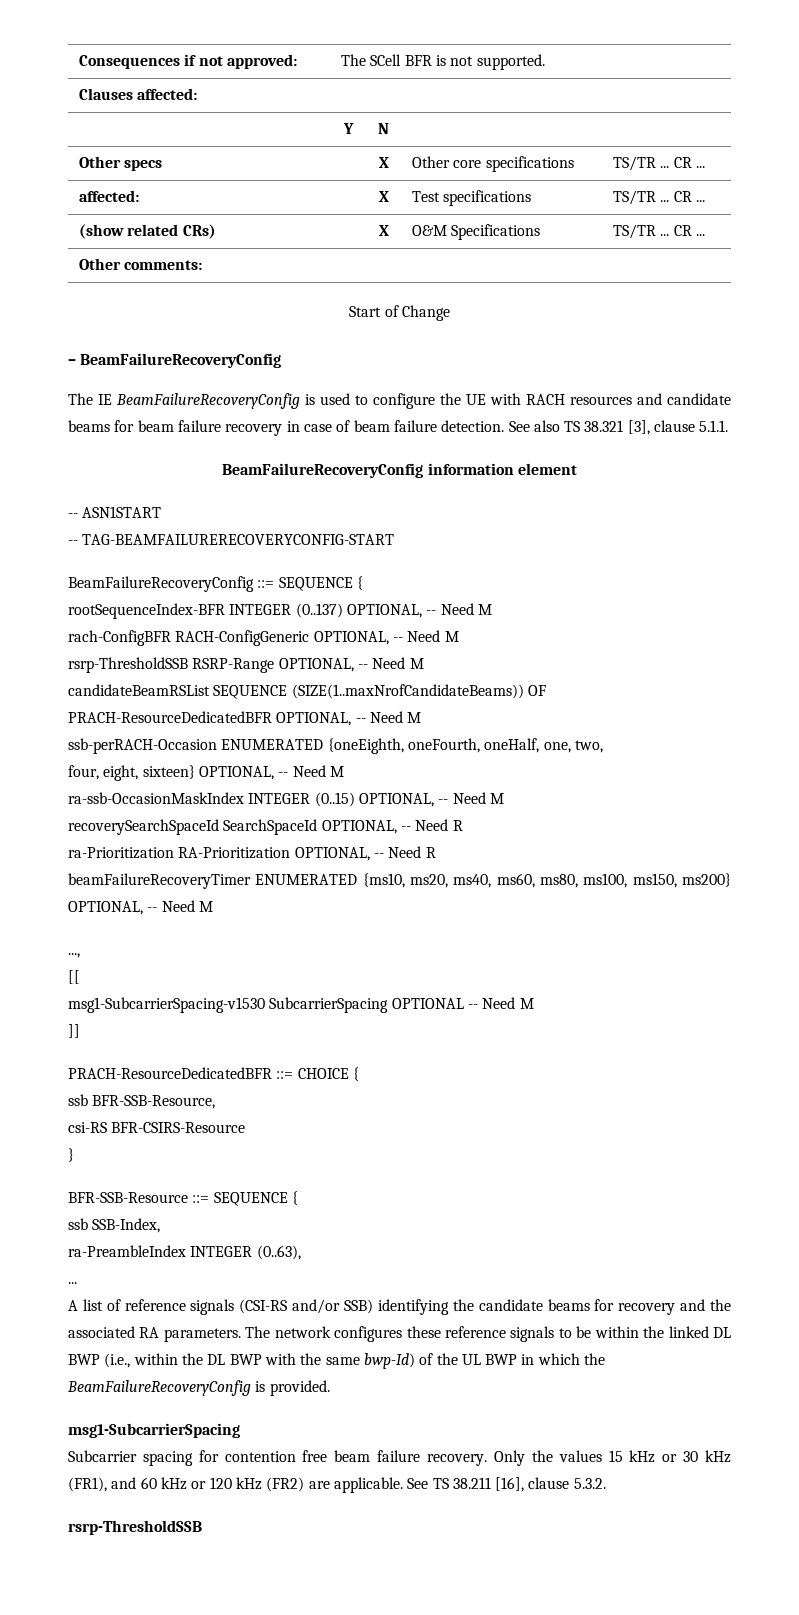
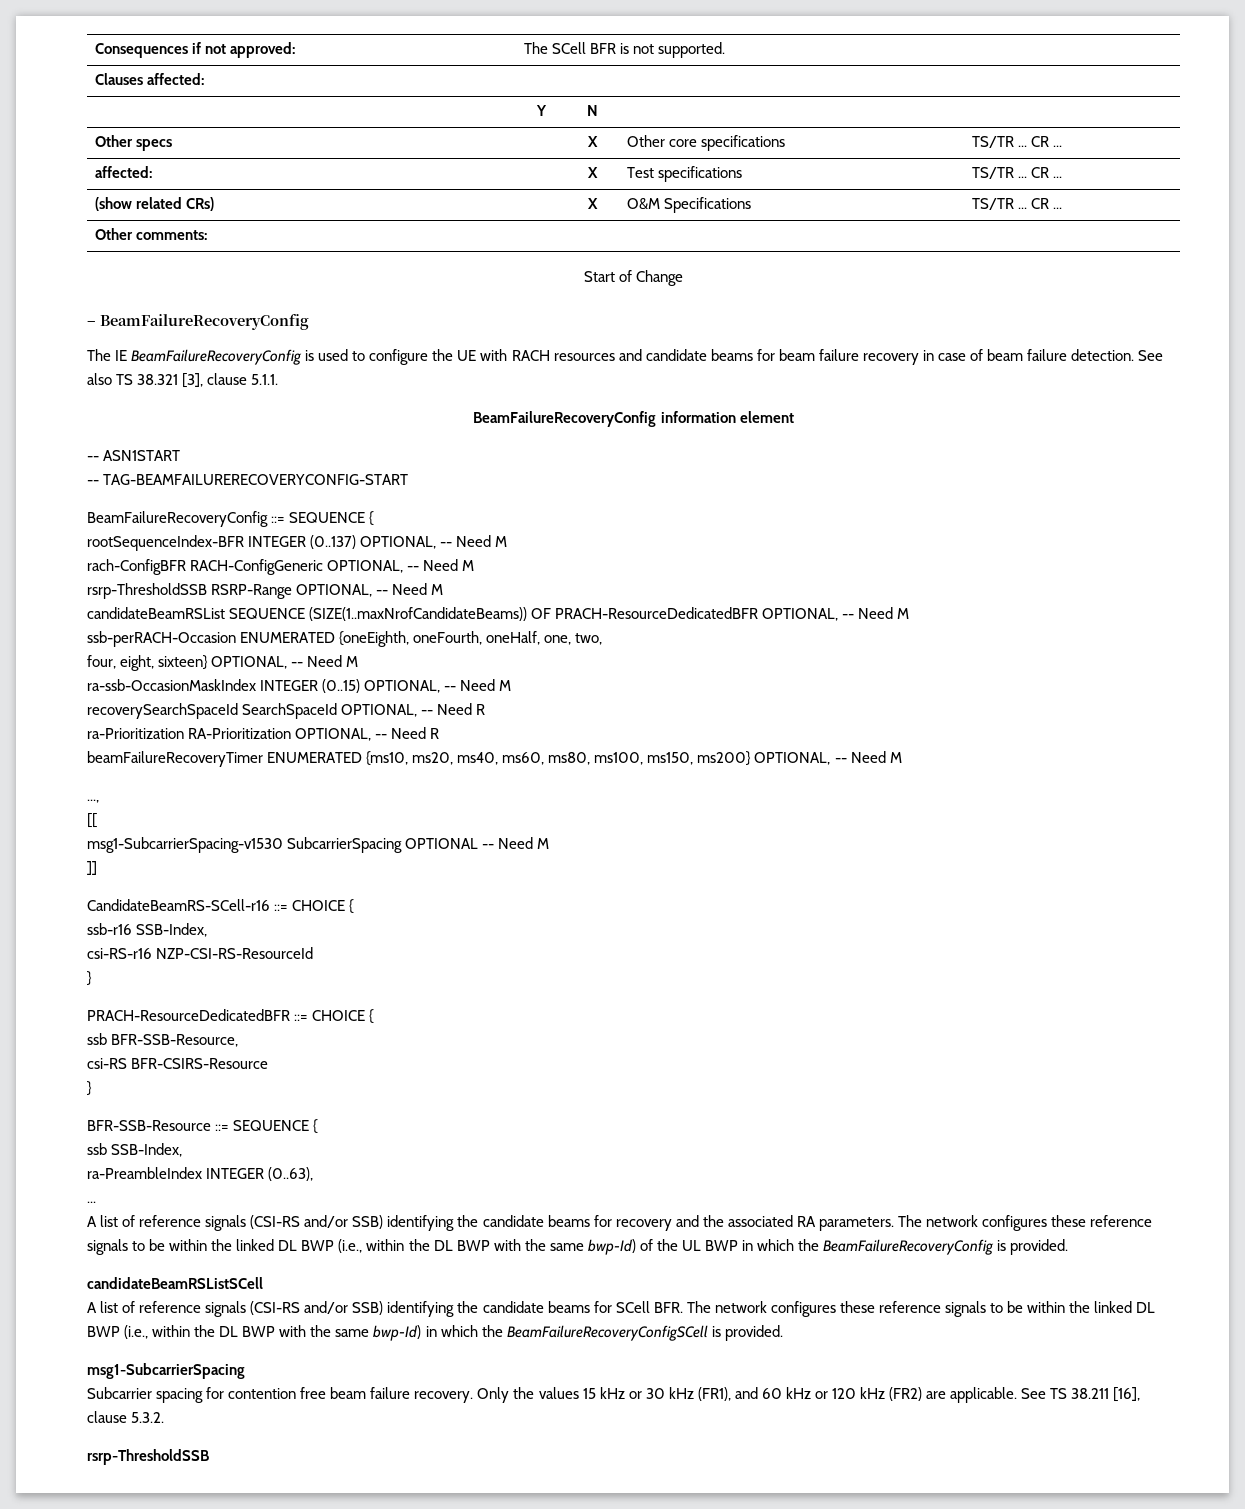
+ CandidateBeamRS-SCell-r16 ::= CHOICE {
+ ssb-r16 SSB-Index,
+ csi-RS-r16 NZP-CSI-RS-ResourceId
+ }
+ candidateBeamRSListSCell
+ A list of reference signals (CSI-RS and/or SSB) identifying the candidate beams for SCell BFR. The network configures these reference signals to be within the linked DL BWP (i.e., within the DL BWP with the same bwp-Id) in which the BeamFailureRecoveryConfigSCell is provided.

